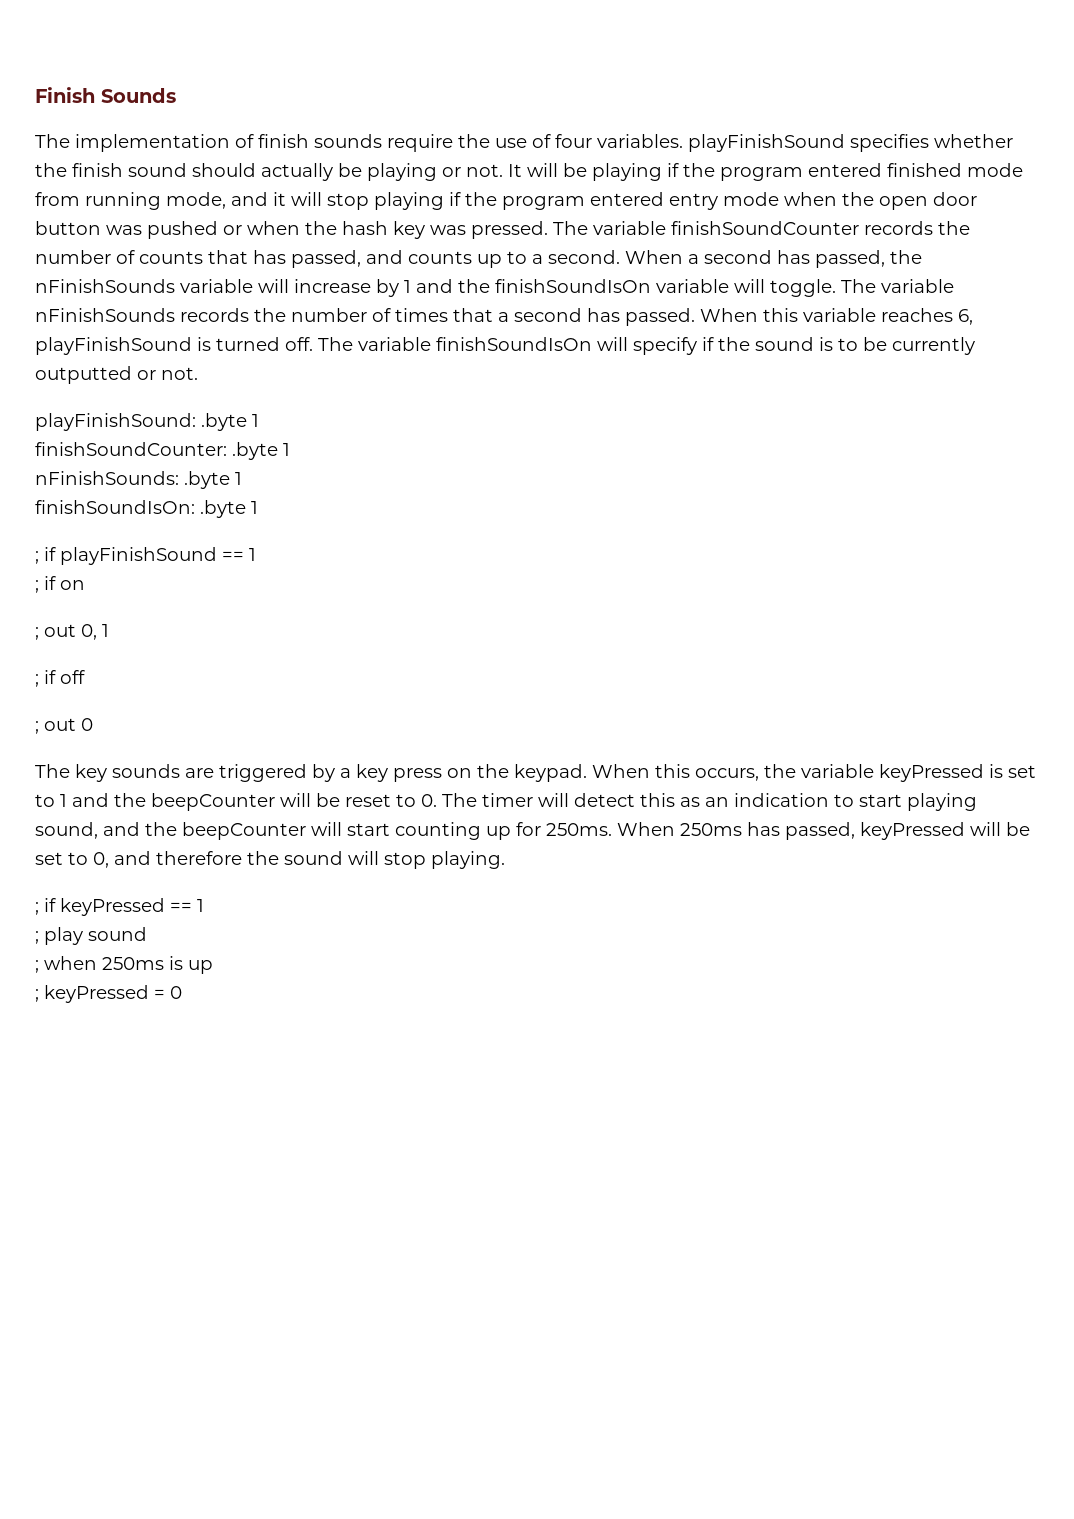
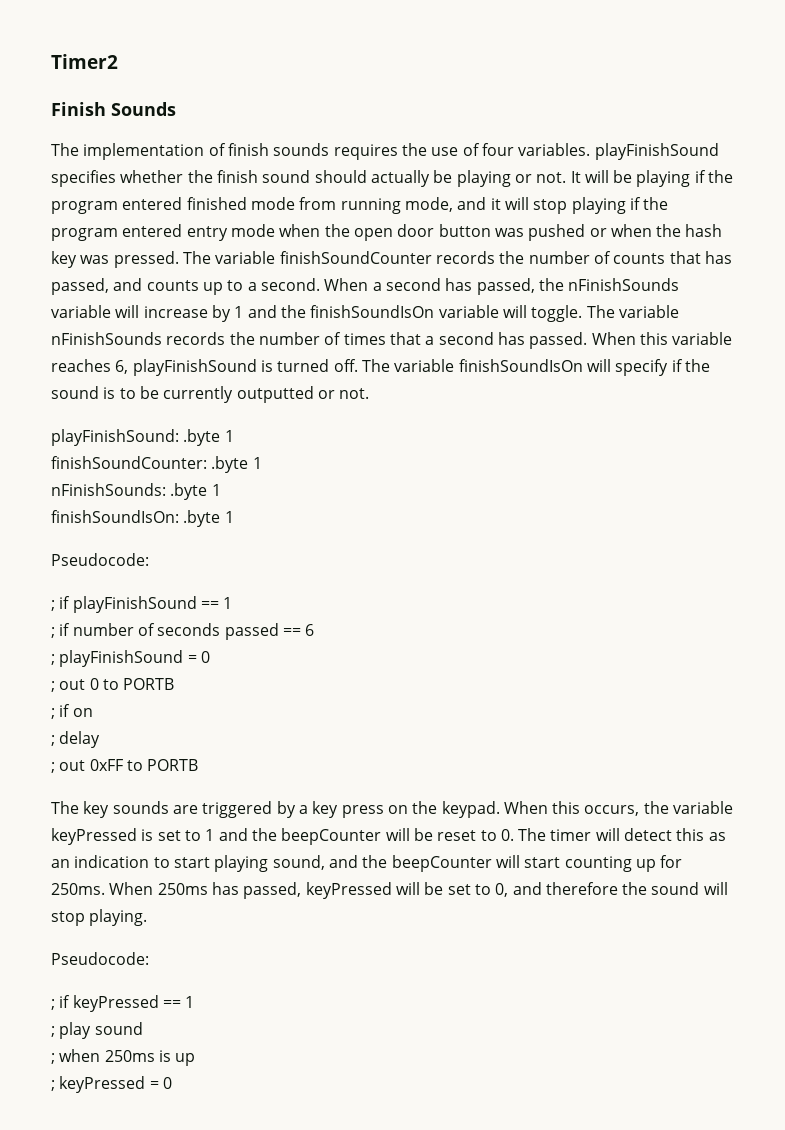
+ Timer2
- The implementation of finish sounds require the use of four variables. playFinishSound specifies whether the finish sound should actually be playing or not.
+ The implementation of finish sounds requires the use of four variables. playFinishSound specifies whether the finish sound should actually be playing or not.
  finishSoundIsOn: .byte 1
+ Pseudocode:
+ ; if number of seconds passed == 6
+ ; playFinishSound = 0
+ ; out 0 to PORTB
  ; if on
- ; out 0, 1
- ; if off
- ; out 0
+ ; delay
+ ; out 0xFF to PORTB
  When 250ms has passed, keyPressed will be set to 0, and therefore the sound will stop playing.
+ Pseudocode:

